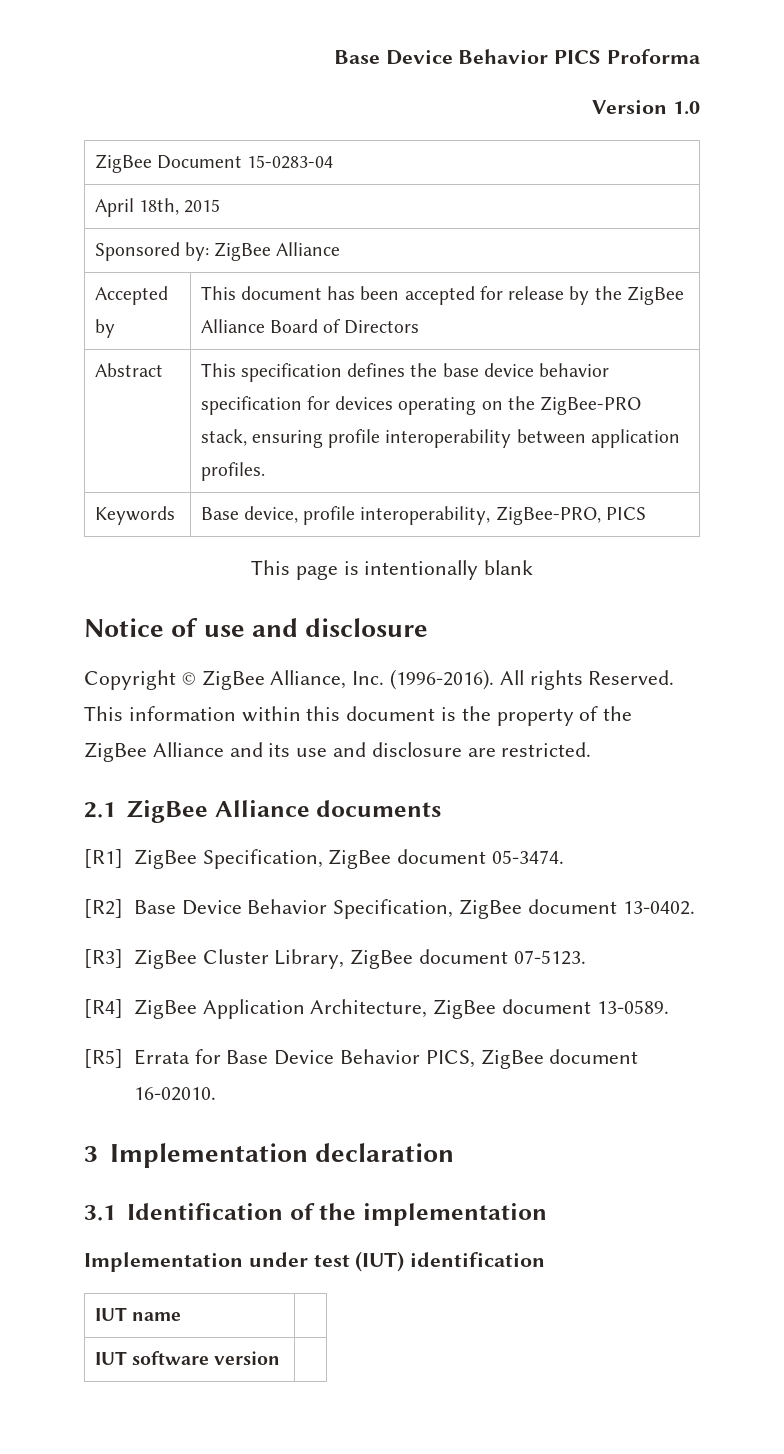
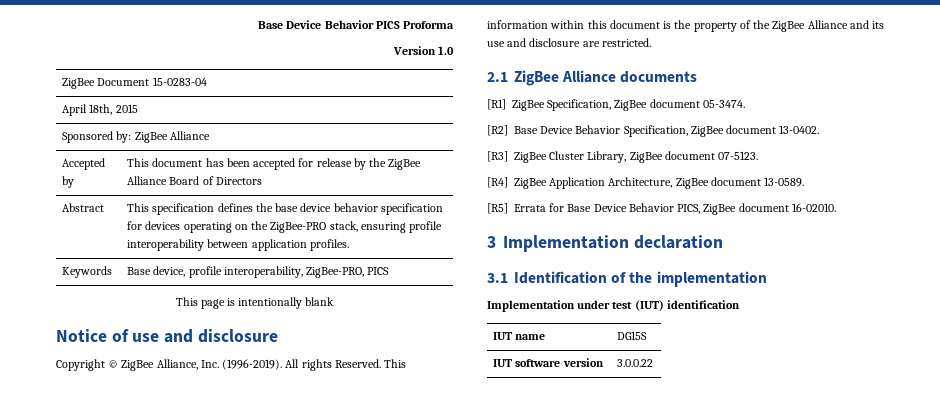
- Copyright © ZigBee Alliance, Inc. (1996-2016).
+ Copyright © ZigBee Alliance, Inc. (1996-2019).
- IUT name |
+ IUT name | DG15S
- IUT software version |
+ IUT software version | 3.0.0.22

